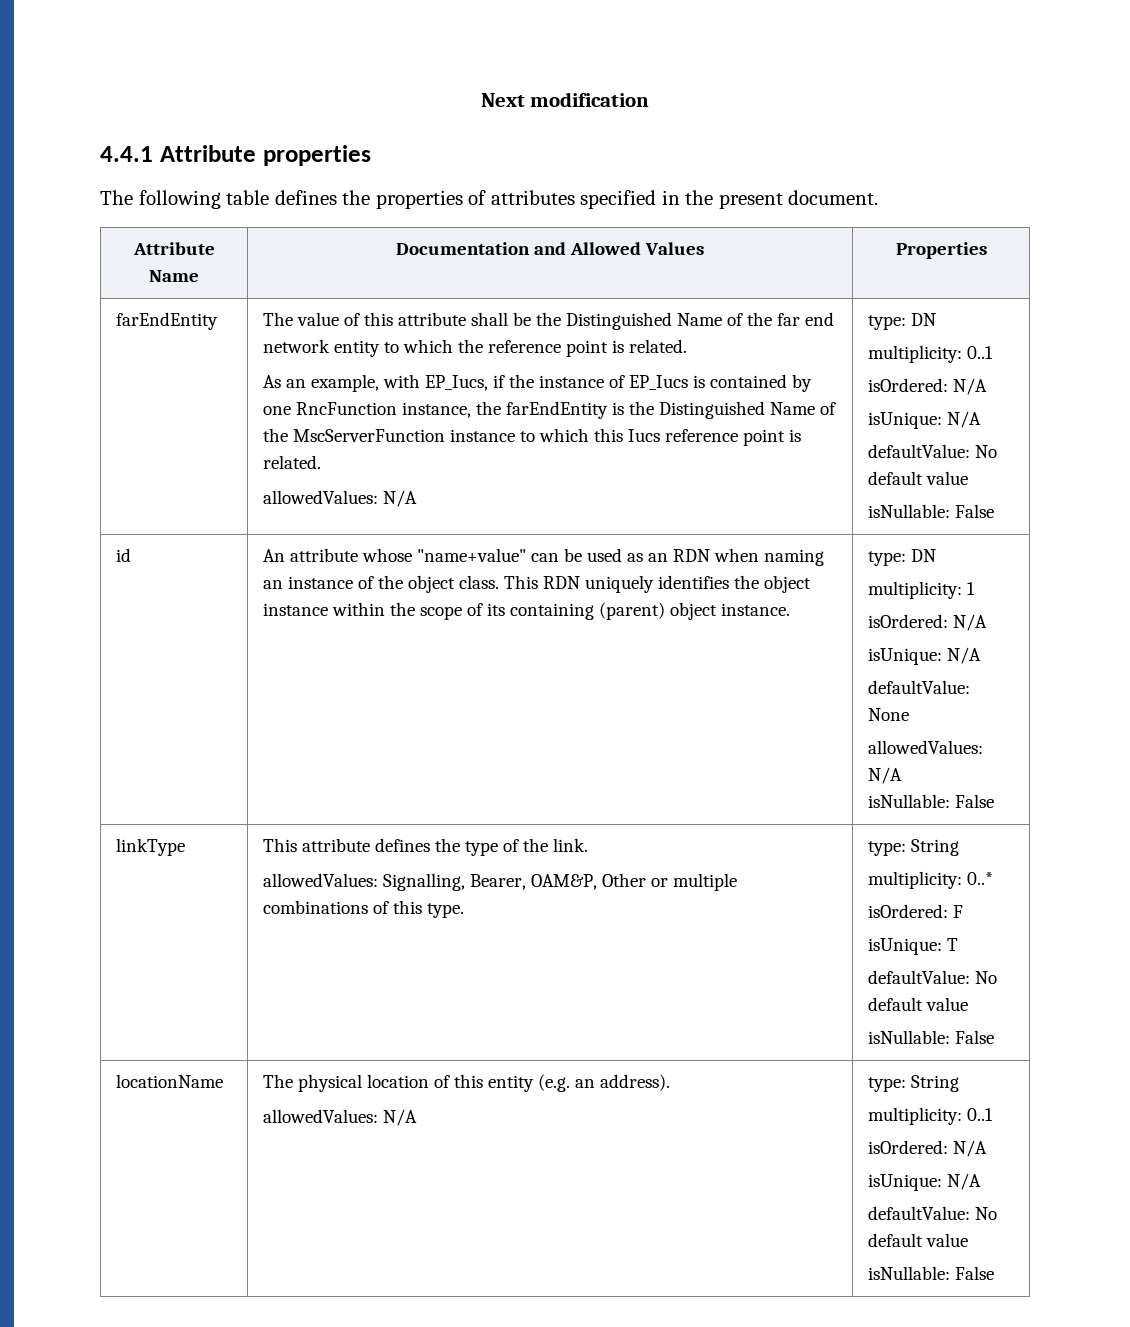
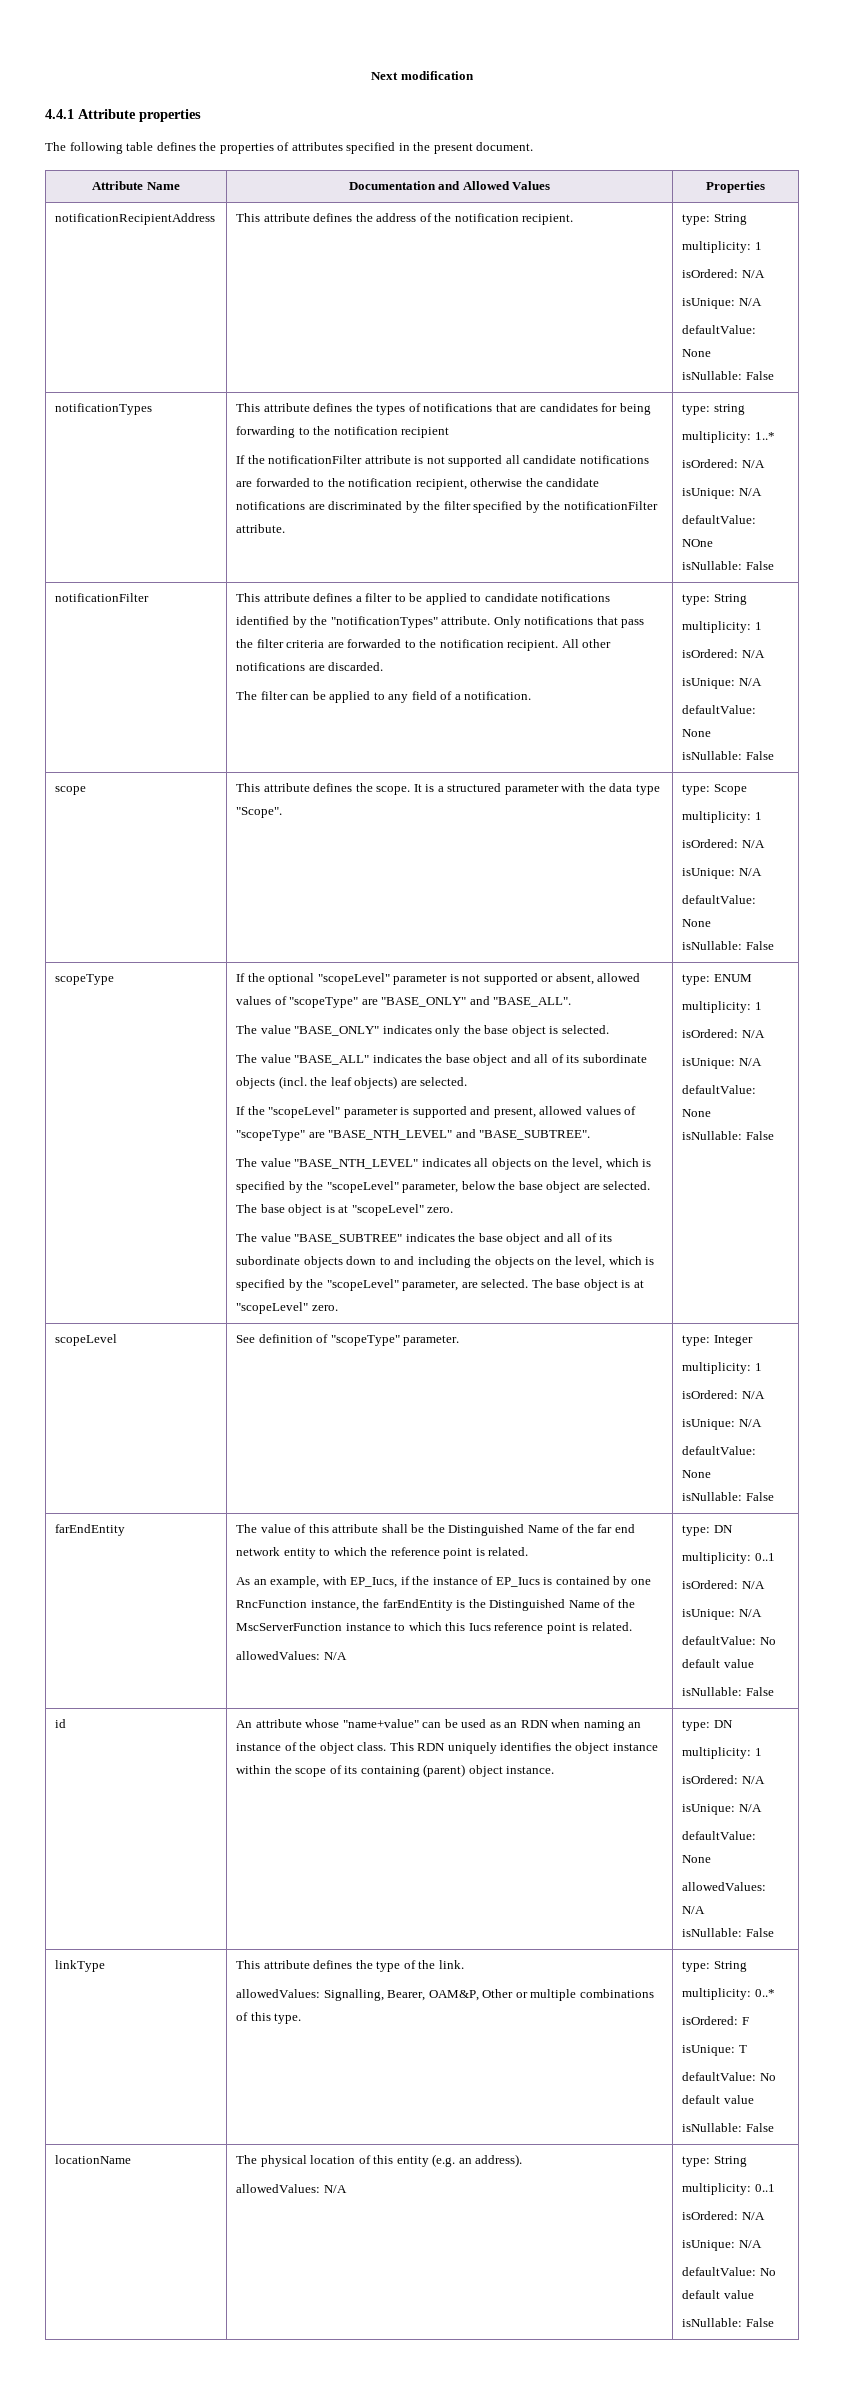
+ notificationRecipientAddress | This attribute defines the address of the notification recipient. | type: String
+ multiplicity: 1
+ isOrdered: N/A
+ isUnique: N/A
+ defaultValue: None
+ isNullable: False
+ notificationTypes | This attribute defines the types of notifications that are candidates for being forwarding to the notification recipient
+ If the notificationFilter attribute is not supported all candidate notifications are forwarded to the notification recipient, otherwise the candidate notifications are discriminated by the filter specified by the notificationFilter attribute. | type: string
+ multiplicity: 1..*
+ isOrdered: N/A
+ isUnique: N/A
+ defaultValue: NOne
+ isNullable: False
+ notificationFilter | This attribute defines a filter to be applied to candidate notifications identified by the "notificationTypes" attribute. Only notifications that pass the filter criteria are forwarded to the notification recipient. All other notifications are discarded.
+ The filter can be applied to any field of a notification. | type: String
+ multiplicity: 1
+ isOrdered: N/A
+ isUnique: N/A
+ defaultValue: None
+ isNullable: False
+ scope | This attribute defines the scope. It is a structured parameter with the data type "Scope". | type: Scope
+ multiplicity: 1
+ isOrdered: N/A
+ isUnique: N/A
+ defaultValue: None
+ isNullable: False
+ scopeType | If the optional "scopeLevel" parameter is not supported or absent, allowed values of "scopeType" are "BASE_ONLY" and "BASE_ALL".
+ The value "BASE_ONLY" indicates only the base object is selected.
+ The value "BASE_ALL" indicates the base object and all of its subordinate objects (incl. the leaf objects) are selected.
+ If the "scopeLevel" parameter is supported and present, allowed values of "scopeType" are "BASE_NTH_LEVEL" and "BASE_SUBTREE".
+ The value "BASE_NTH_LEVEL" indicates all objects on the level, which is specified by the "scopeLevel" parameter, below the base object are selected. The base object is at "scopeLevel" zero.
+ The value "BASE_SUBTREE" indicates the base object and all of its subordinate objects down to and including the objects on the level, which is specified by the "scopeLevel" parameter, are selected. The base object is at "scopeLevel" zero. | type: ENUM
+ multiplicity: 1
+ isOrdered: N/A
+ isUnique: N/A
+ defaultValue: None
+ isNullable: False
+ scopeLevel | See definition of "scopeType" parameter. | type: Integer
+ multiplicity: 1
+ isOrdered: N/A
+ isUnique: N/A
+ defaultValue: None
+ isNullable: False

